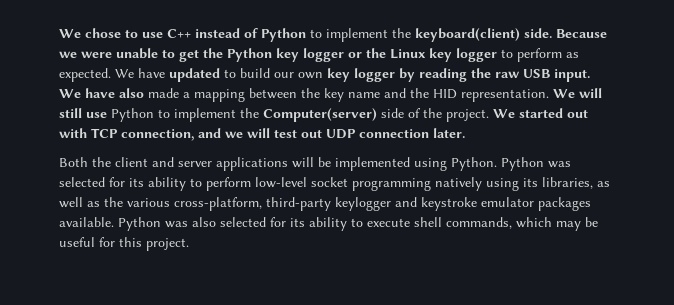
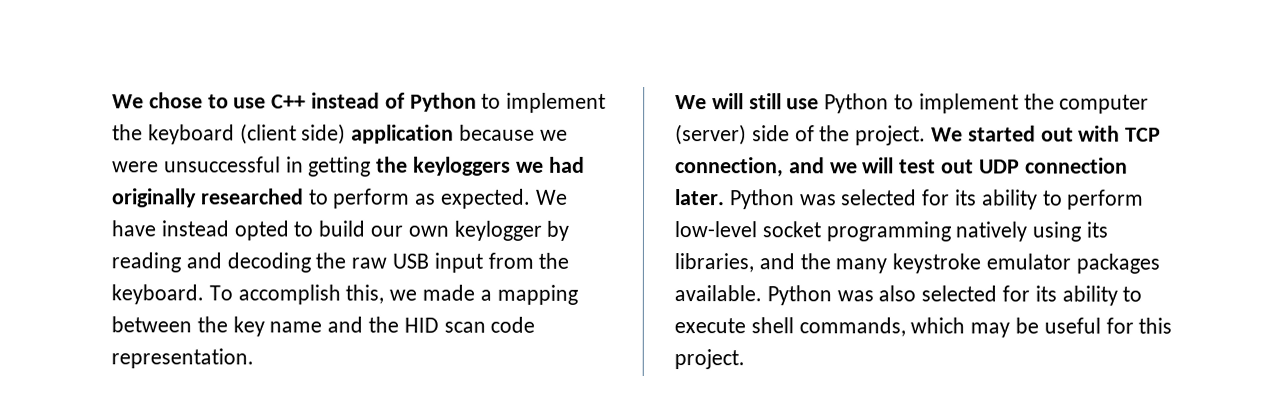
- We chose to use C++ instead of Python to implement the keyboard(client) side. Because we were unable to get the Python key logger or the Linux key logger to perform as expected.
+ We chose to use C++ instead of Python to implement the keyboard (client side) application because we were unsuccessful in getting the keyloggers we had originally researched to perform as expected.
- We have updated to build our own key logger by reading the raw USB input. We have also made a mapping between the key name and the HID representation. We will still use Python to implement the Computer(server) side of the project.
+ We have instead opted to build our own keylogger by reading and decoding the raw USB input from the keyboard. To accomplish this, we made a mapping between the key name and the HID scan code representation.
+ We will still use Python to implement the computer (server) side of the project.
- We started out with TCP connection, and we will test out UDP connection later.
- Both the client and server applications will be implemented using Python. Python was selected for its ability to perform low-level socket programming natively using its libraries, as well as the various cross-platform, third-party keylogger and keystroke emulator packages available.
+ We started out with TCP connection, and we will test out UDP connection later. Python was selected for its ability to perform low-level socket programming natively using its libraries, and the many keystroke emulator packages available.

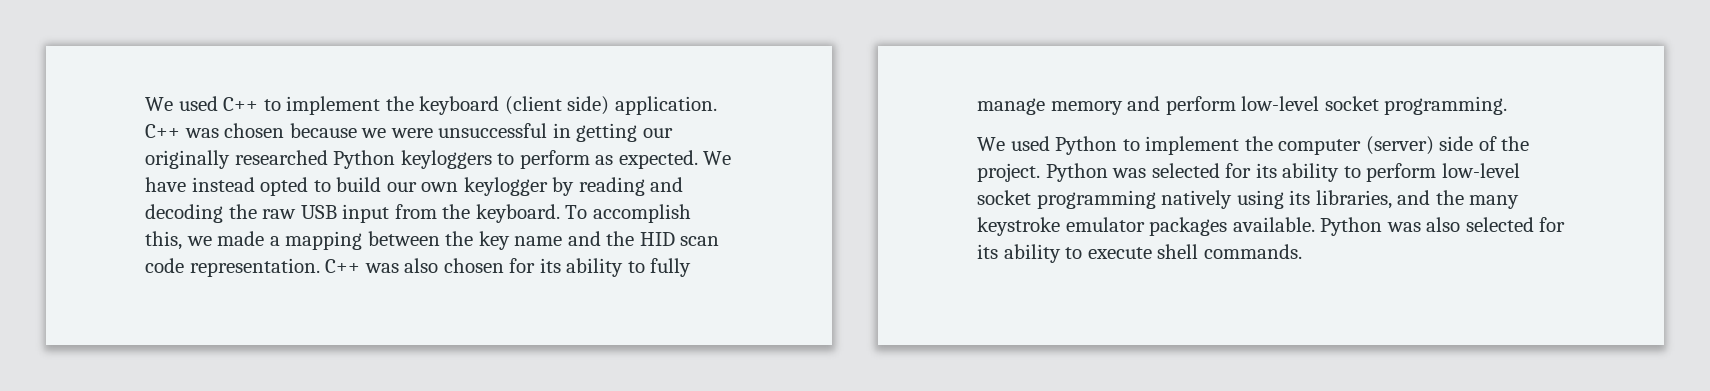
- We chose to use C++ instead of Python to implement the keyboard (client side) application because we were unsuccessful in getting the keyloggers we had originally researched to perform as expected.
+ We used C++ to implement the keyboard (client side) application. C++ was chosen because we were unsuccessful in getting our originally researched Python keyloggers to perform as expected.
- To accomplish this, we made a mapping between the key name and the HID scan code representation.
- We will still use Python to implement the computer (server) side of the project.
+ To accomplish this, we made a mapping between the key name and the HID scan code representation. C++ was also chosen for its ability to fully manage memory and perform low-level socket programming.
+ We used Python to implement the computer (server) side of the project.
- We started out with TCP connection, and we will test out UDP connection later.
- Python was also selected for its ability to execute shell commands, which may be useful for this project.
+ Python was also selected for its ability to execute shell commands.

